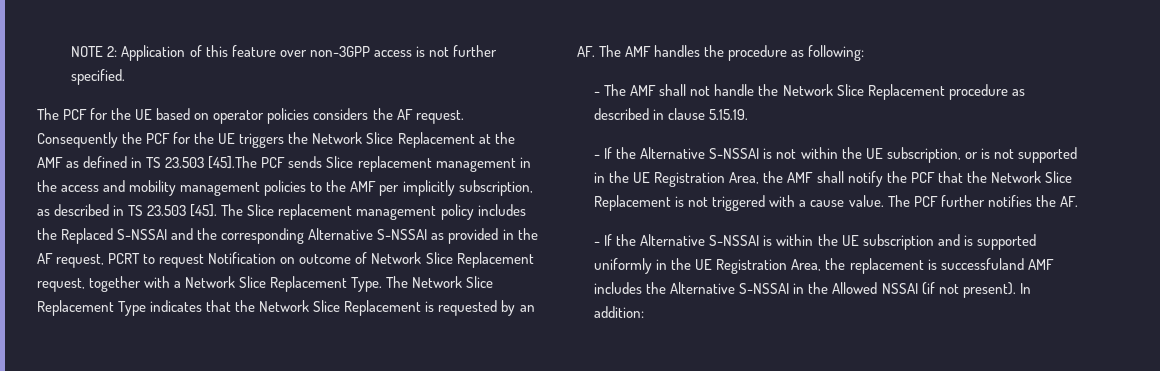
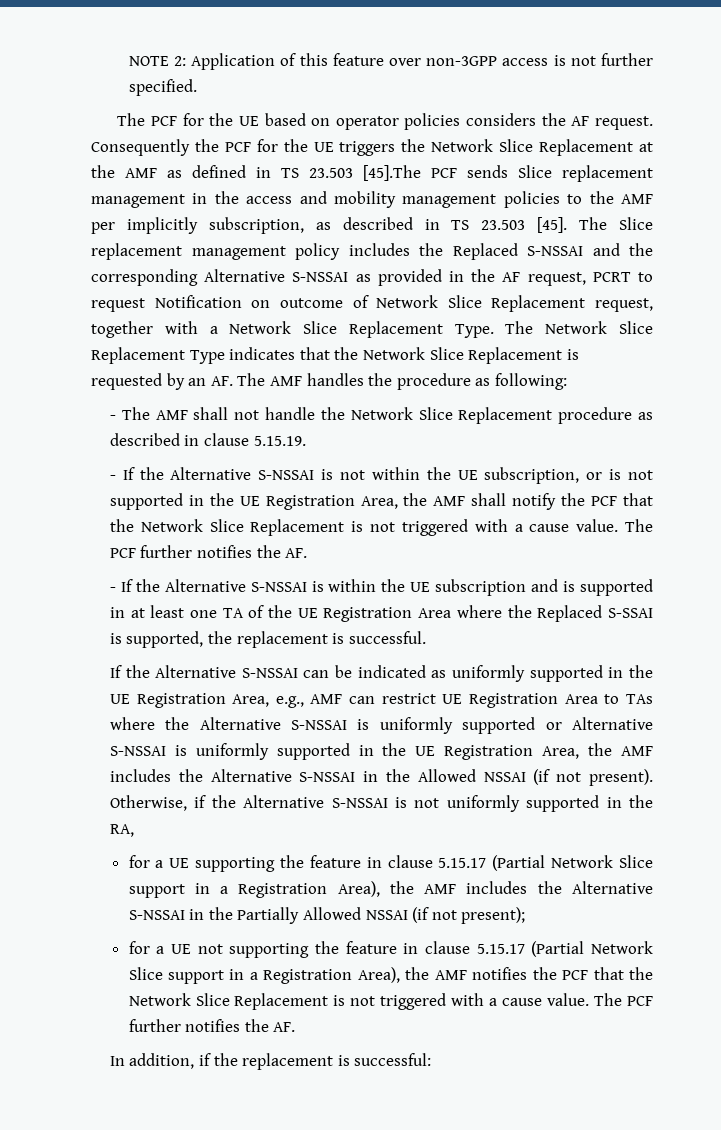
- - If the Alternative S-NSSAI is within the UE subscription and is supported uniformly in the UE Registration Area, the replacement is successfuland AMF includes the Alternative S-NSSAI in the Allowed NSSAI (if not present).
+ - If the Alternative S-NSSAI is within the UE subscription and is supported in at least one TA of the UE Registration Area where the Replaced S-SSAI is supported, the replacement is successful.
+ If the Alternative S-NSSAI can be indicated as uniformly supported in the UE Registration Area, e.g., AMF can restrict UE Registration Area to TAs where the Alternative S-NSSAI is uniformly supported or Alternative S-NSSAI is uniformly supported in the UE Registration Area, the AMF includes the Alternative S-NSSAI in the Allowed NSSAI (if not present).
- In addition:
+ Otherwise, if the Alternative S-NSSAI is not uniformly supported in the RA,
+ for a UE supporting the feature in clause 5.15.17 (Partial Network Slice support in a Registration Area), the AMF includes the Alternative S-NSSAI in the Partially Allowed NSSAI (if not present);
+ for a UE not supporting the feature in clause 5.15.17 (Partial Network Slice support in a Registration Area), the AMF notifies the PCF that the Network Slice Replacement is not triggered with a cause value. The PCF further notifies the AF.
+ In addition, if the replacement is successful:

